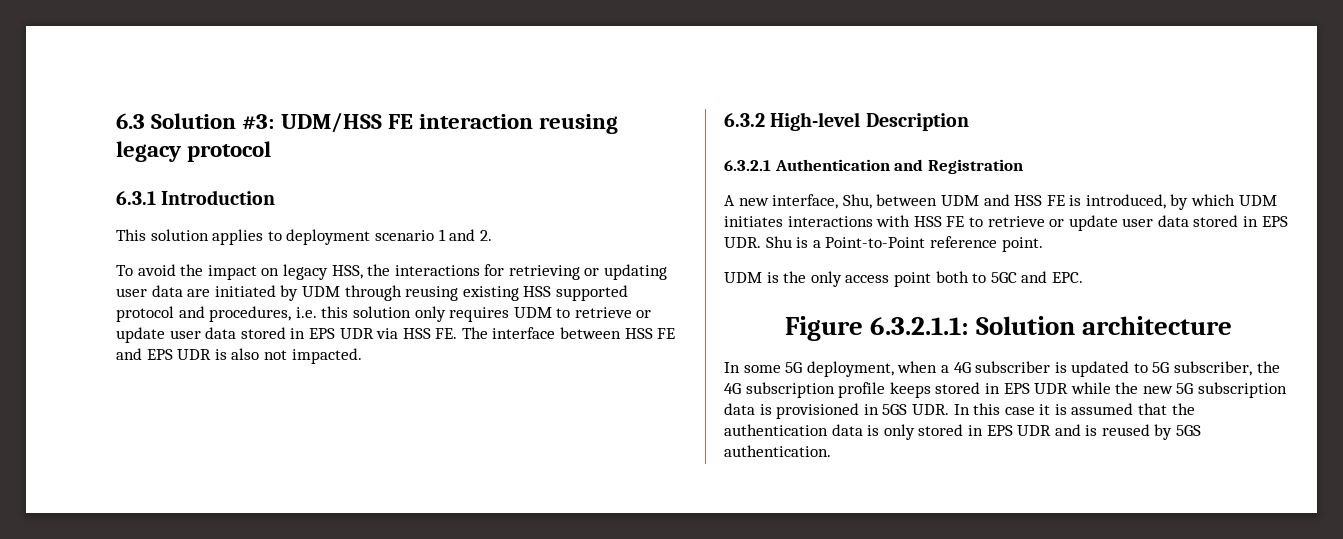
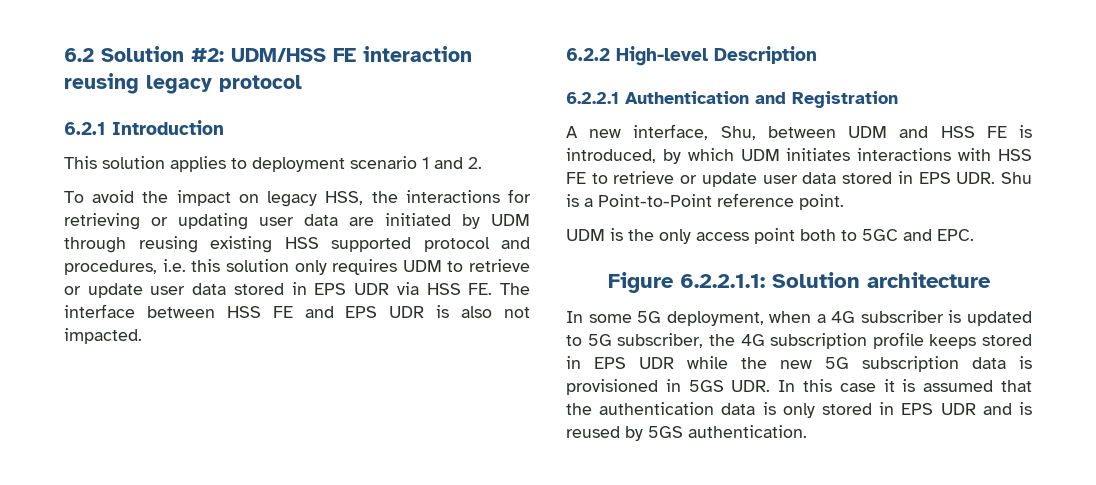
- 6.3 Solution #3: UDM/HSS FE interaction reusing legacy protocol
+ 6.2 Solution #2: UDM/HSS FE interaction reusing legacy protocol
- 6.3.1 Introduction
+ 6.2.1 Introduction
- 6.3.2 High-level Description
+ 6.2.2 High-level Description
- 6.3.2.1 Authentication and Registration
+ 6.2.2.1 Authentication and Registration
- Figure 6.3.2.1.1: Solution architecture
+ Figure 6.2.2.1.1: Solution architecture

